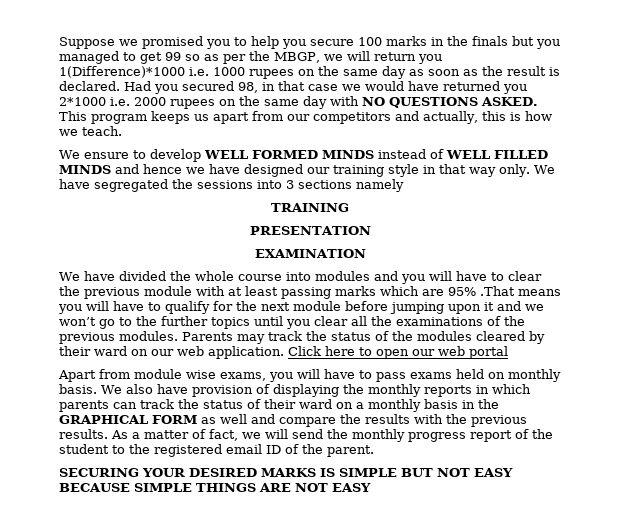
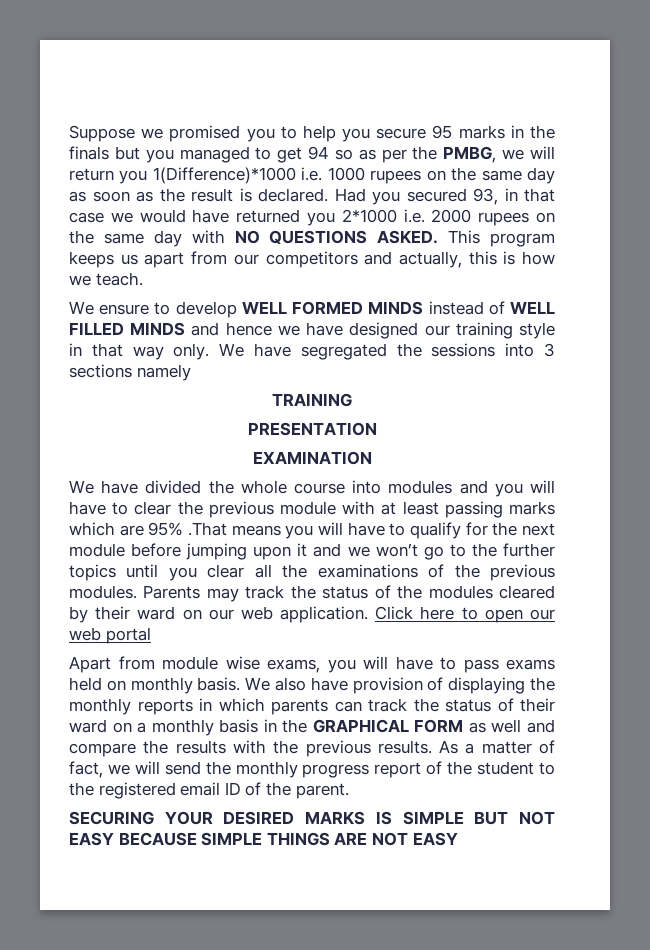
- Suppose we promised you to help you secure 100 marks in the finals but you managed to get 99 so as per the MBGP, we will return you 1(Difference)*1000 i.e. 1000 rupees on the same day as soon as the result is declared.
+ Suppose we promised you to help you secure 95 marks in the finals but you managed to get 94 so as per the PMBG, we will return you 1(Difference)*1000 i.e. 1000 rupees on the same day as soon as the result is declared.
- Had you secured 98, in that case we would have returned you 2*1000 i.e. 2000 rupees on the same day with NO QUESTIONS ASKED.
+ Had you secured 93, in that case we would have returned you 2*1000 i.e. 2000 rupees on the same day with NO QUESTIONS ASKED.

